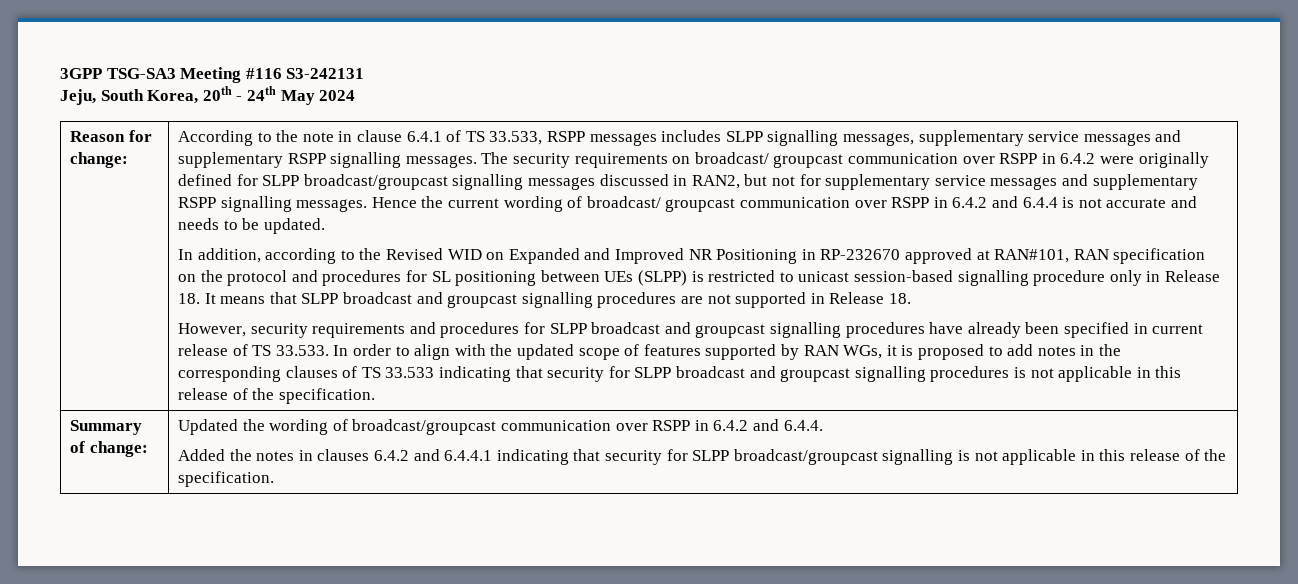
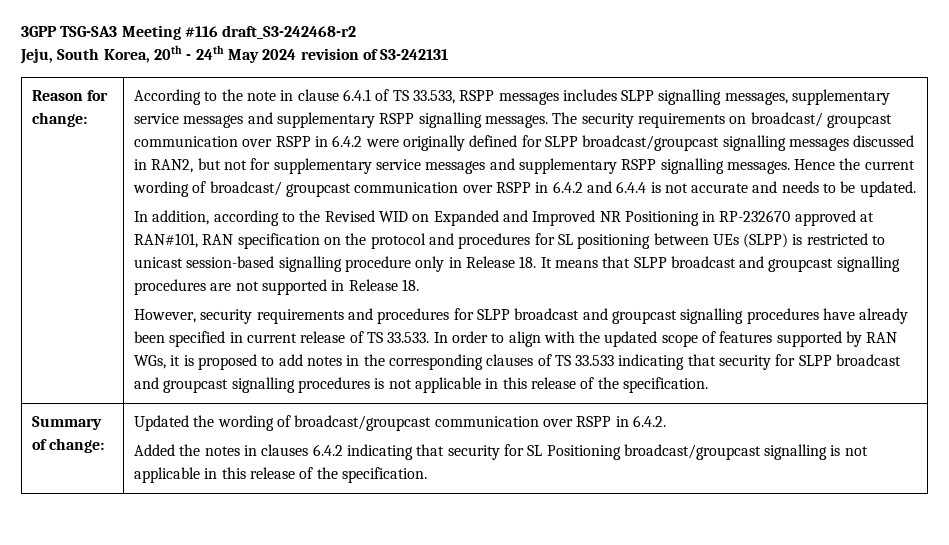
- 3GPP TSG-SA3 Meeting #116 S3-242131
+ 3GPP TSG-SA3 Meeting #116 draft_S3-242468-r2
- Jeju, South Korea, 20th - 24th May 2024
+ Jeju, South Korea, 20th - 24th May 2024 revision of S3-242131
- Summary of change: | Updated the wording of broadcast/groupcast communication over RSPP in 6.4.2 and 6.4.4.
- Added the notes in clauses 6.4.2 and 6.4.4.1 indicating that security for SLPP broadcast/groupcast signalling is not applicable in this release of the specification.
+ Summary of change: | Updated the wording of broadcast/groupcast communication over RSPP in 6.4.2.
+ Added the notes in clauses 6.4.2 indicating that security for SL Positioning broadcast/groupcast signalling is not applicable in this release of the specification.

